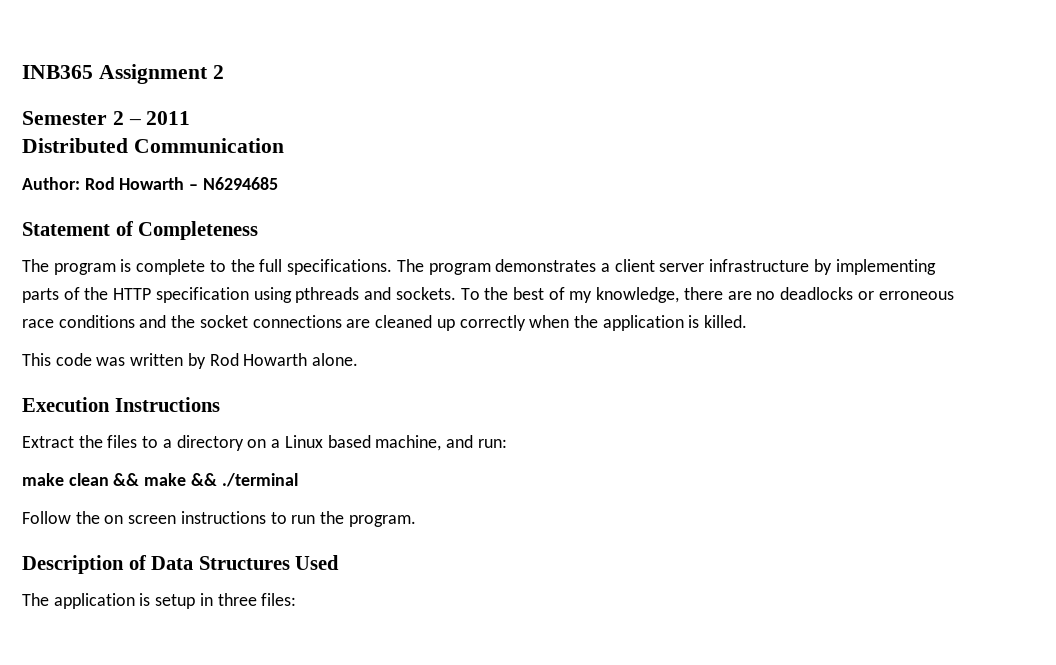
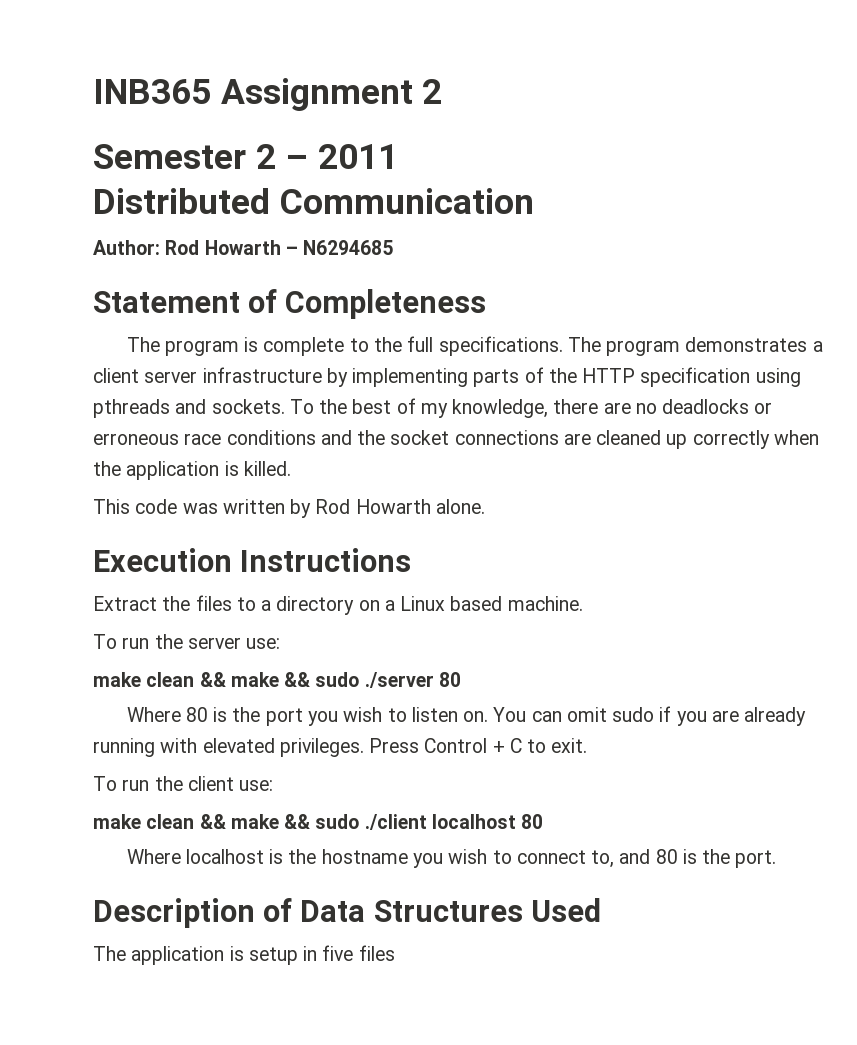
- Extract the files to a directory on a Linux based machine, and run:
- make clean && make && ./terminal
- Follow the on screen instructions to run the program.
+ Extract the files to a directory on a Linux based machine.
+ To run the server use:
+ make clean && make && sudo ./server 80
+ Where 80 is the port you wish to listen on. You can omit sudo if you are already running with elevated privileges. Press Control + C to exit.
+ To run the client use:
+ make clean && make && sudo ./client localhost 80
+ Where localhost is the hostname you wish to connect to, and 80 is the port.
- The application is setup in three files:
+ The application is setup in five files

